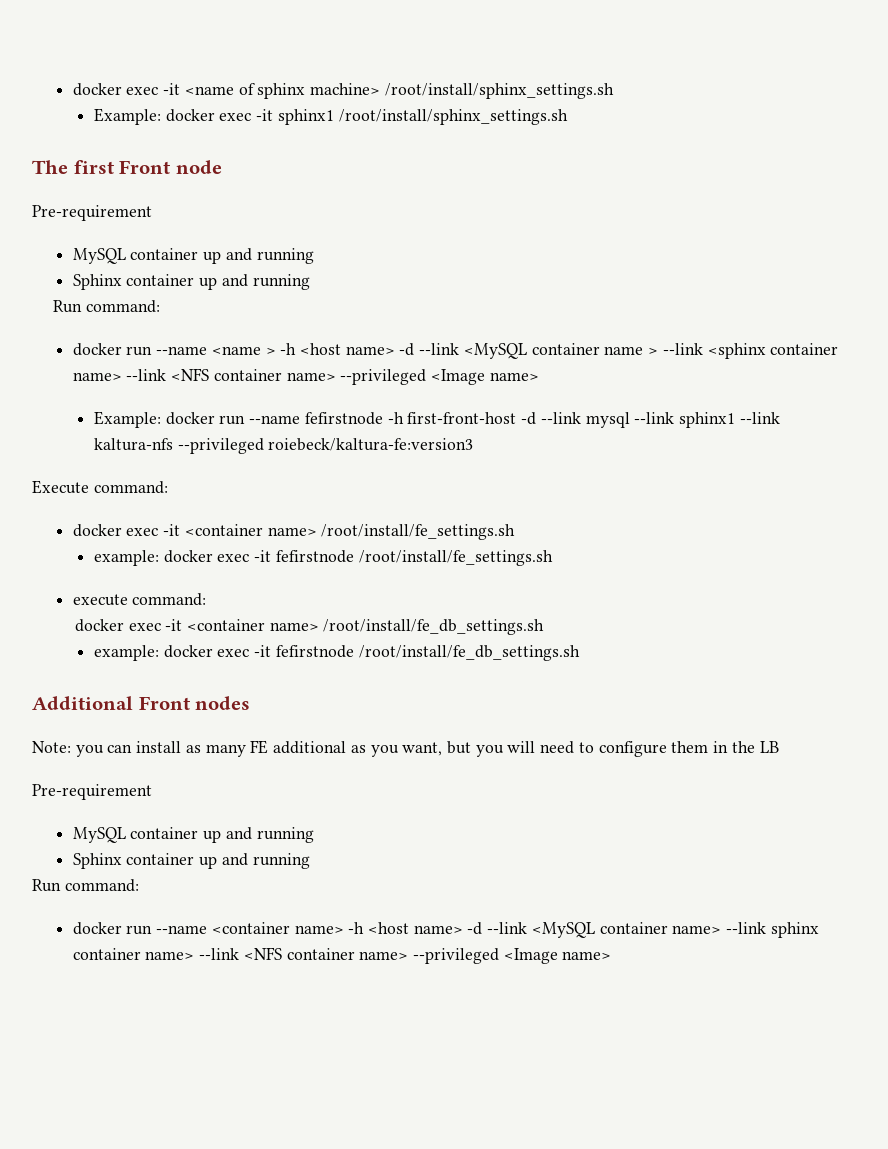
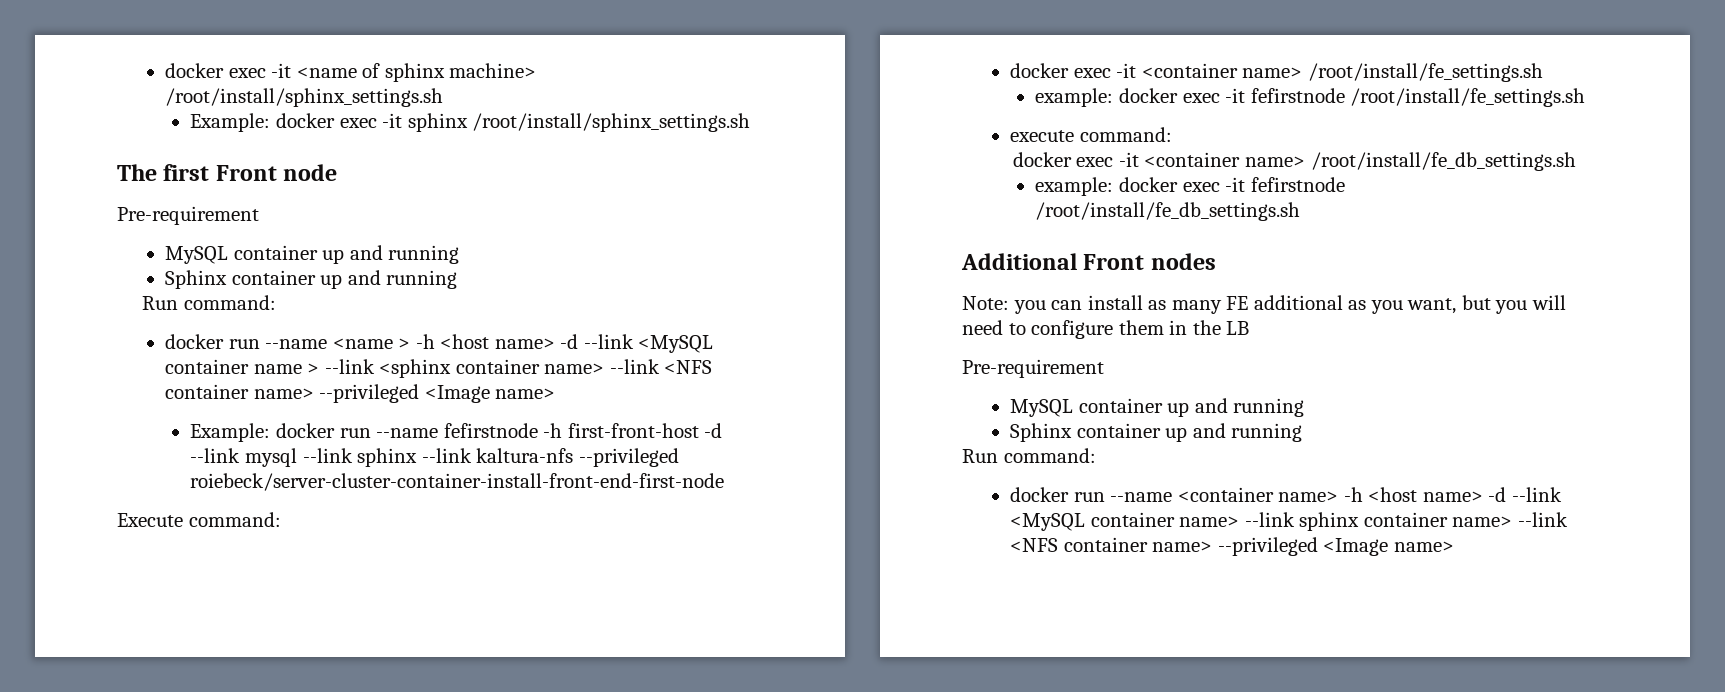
- Example: docker exec -it sphinx1 /root/install/sphinx_settings.sh
+ Example: docker exec -it sphinx /root/install/sphinx_settings.sh
- Example: docker run --name fefirstnode -h first-front-host -d --link mysql --link sphinx1 --link kaltura-nfs --privileged roiebeck/kaltura-fe:version3
+ Example: docker run --name fefirstnode -h first-front-host -d --link mysql --link sphinx --link kaltura-nfs --privileged roiebeck/server-cluster-container-install-front-end-first-node

